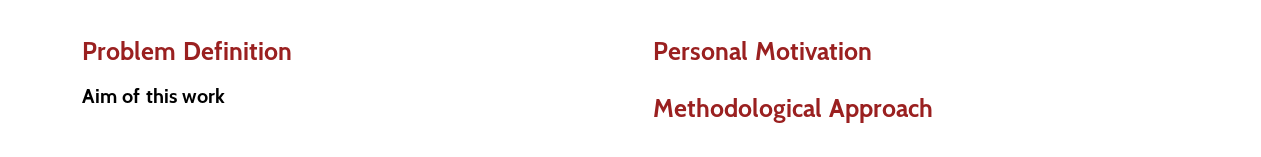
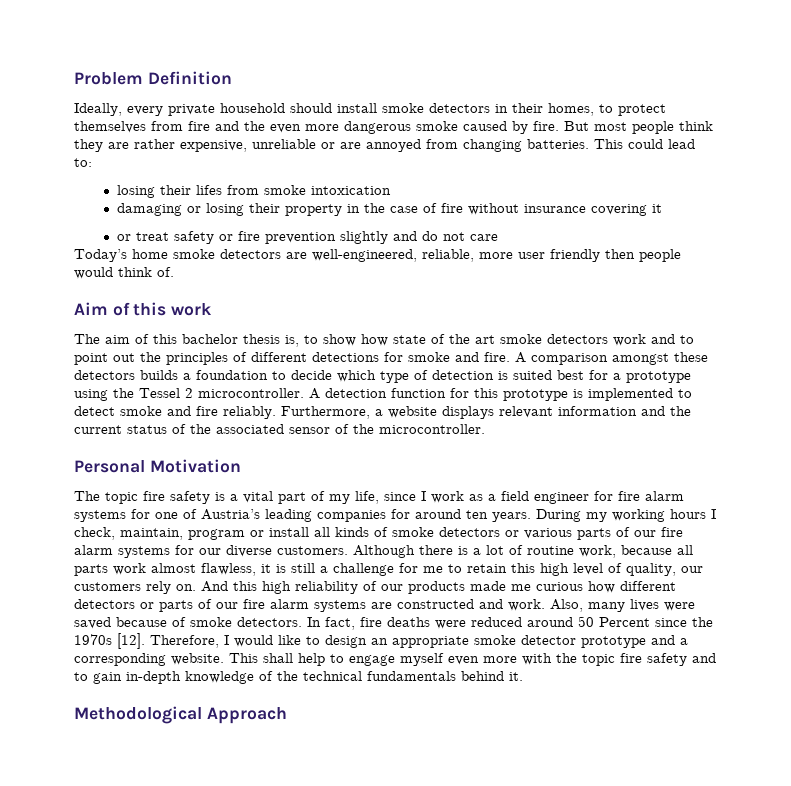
+ Ideally, every private household should install smoke detectors in their homes, to protect themselves from fire and the even more dangerous smoke caused by fire. But most people think they are rather expensive, unreliable or are annoyed from changing batteries. This could lead to:
+ losing their lifes from smoke intoxication
+ damaging or losing their property in the case of fire without insurance covering it
+ or treat safety or fire prevention slightly and do not care
+ Today’s home smoke detectors are well-engineered, reliable, more user friendly then people would think of.
  Aim of this work
+ The aim of this bachelor thesis is, to show how state of the art smoke detectors work and to point out the principles of different detections for smoke and fire. A comparison amongst these detectors builds a foundation to decide which type of detection is suited best for a prototype using the Tessel 2 microcontroller. A detection function for this prototype is implemented to detect smoke and fire reliably. Furthermore, a website displays relevant information and the current status of the associated sensor of the microcontroller.
  Personal Motivation
+ The topic fire safety is a vital part of my life, since I work as a field engineer for fire alarm systems for one of Austria’s leading companies for around ten years. During my working hours I check, maintain, program or install all kinds of smoke detectors or various parts of our fire alarm systems for our diverse customers. Although there is a lot of routine work, because all parts work almost flawless, it is still a challenge for me to retain this high level of quality, our customers rely on. And this high reliability of our products made me curious how different detectors or parts of our fire alarm systems are constructed and work. Also, many lives were saved because of smoke detectors. In fact, fire deaths were reduced around 50 Percent since the 1970s [12]. Therefore, I would like to design an appropriate smoke detector prototype and a corresponding website. This shall help to engage myself even more with the topic fire safety and to gain in-depth knowledge of the technical fundamentals behind it.

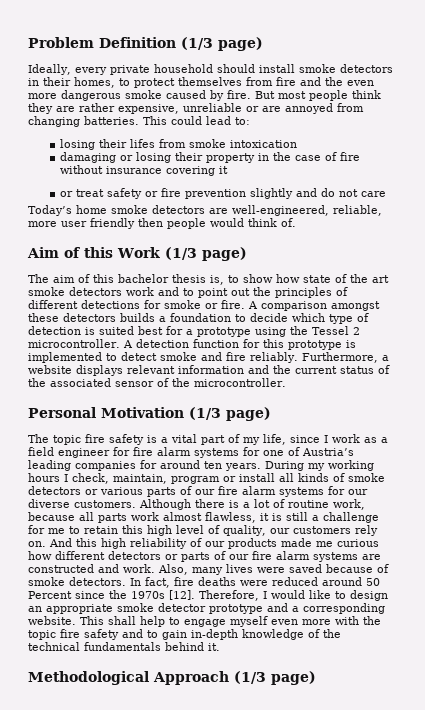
- Problem Definition
+ Problem Definition (1/3 page)
- Aim of this work
+ Aim of this Work (1/3 page)
- The aim of this bachelor thesis is, to show how state of the art smoke detectors work and to point out the principles of different detections for smoke and fire.
+ The aim of this bachelor thesis is, to show how state of the art smoke detectors work and to point out the principles of different detections for smoke or fire.
- Personal Motivation
+ Personal Motivation (1/3 page)
- Methodological Approach
+ Methodological Approach (1/3 page)

